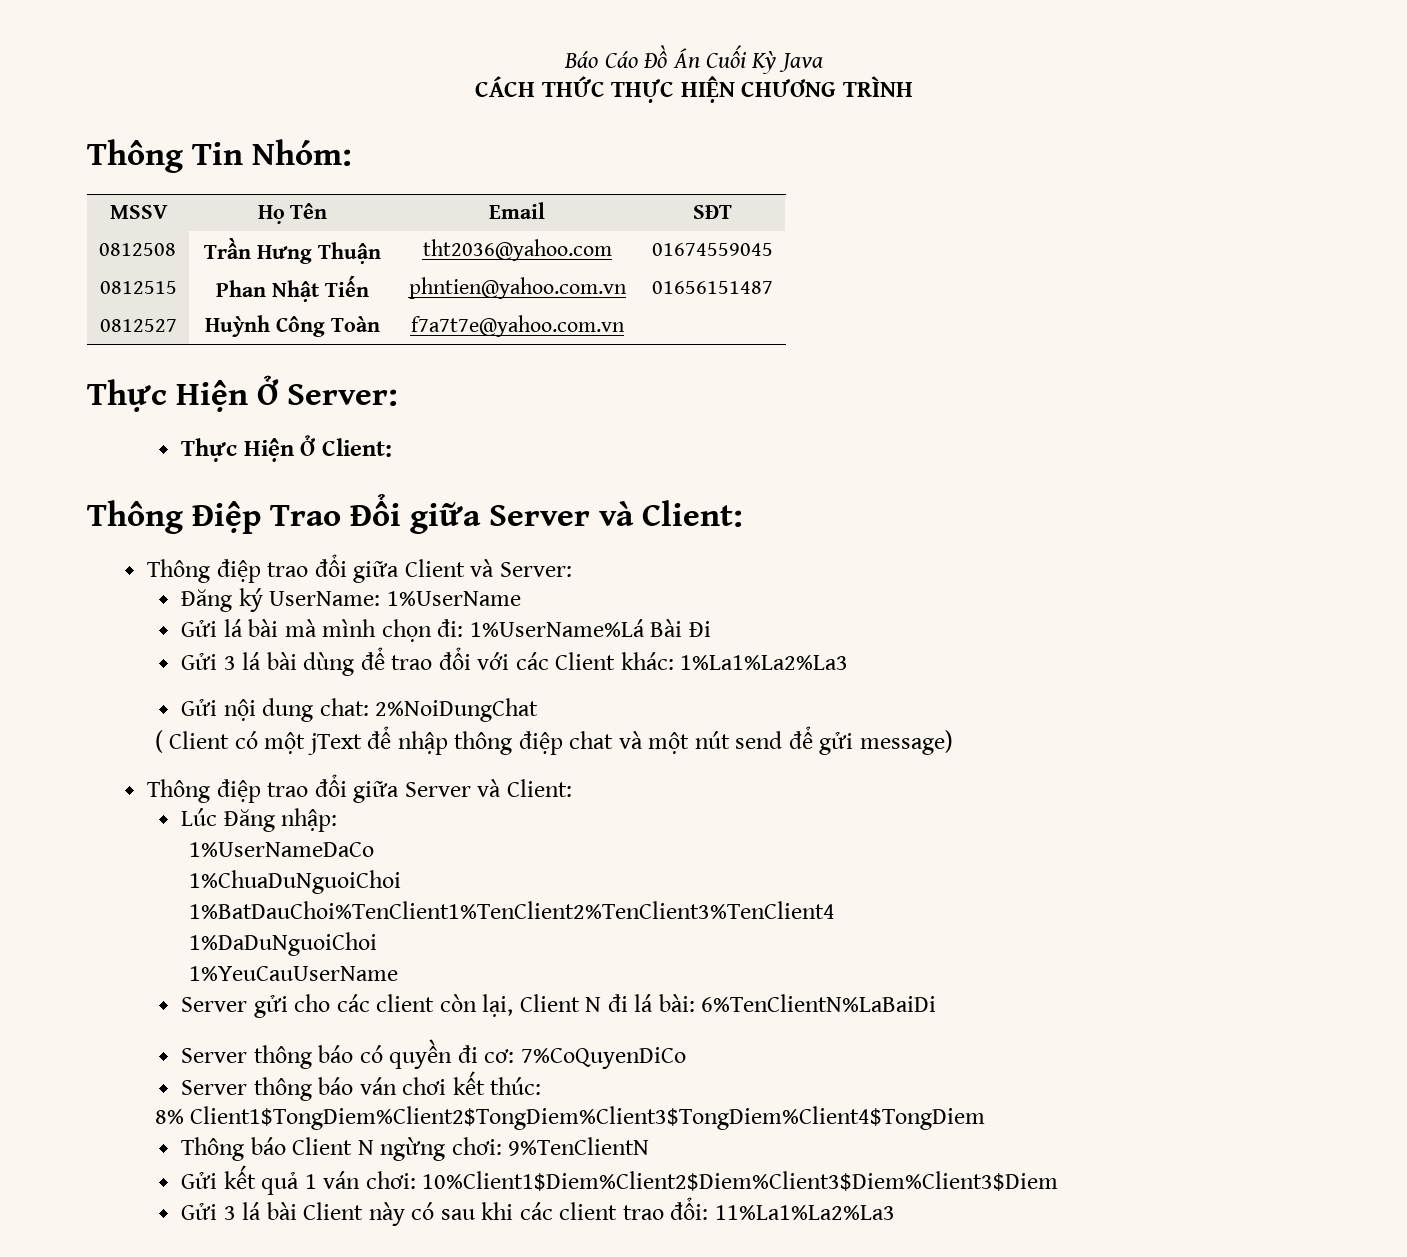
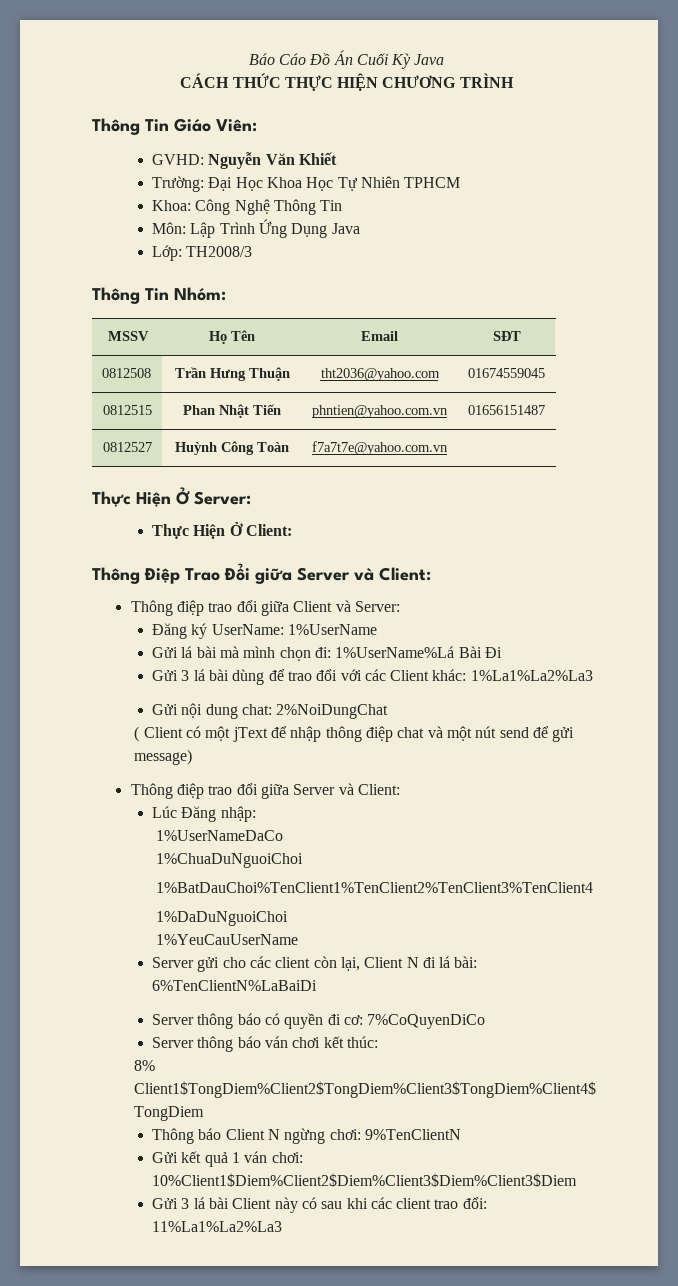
+ Thông Tin Giáo Viên:
+ GVHD: Nguyễn Văn Khiết
+ Trường: Đại Học Khoa Học Tự Nhiên TPHCM
+ Khoa: Công Nghệ Thông Tin
+ Môn: Lập Trình Ứng Dụng Java
+ Lớp: TH2008/3

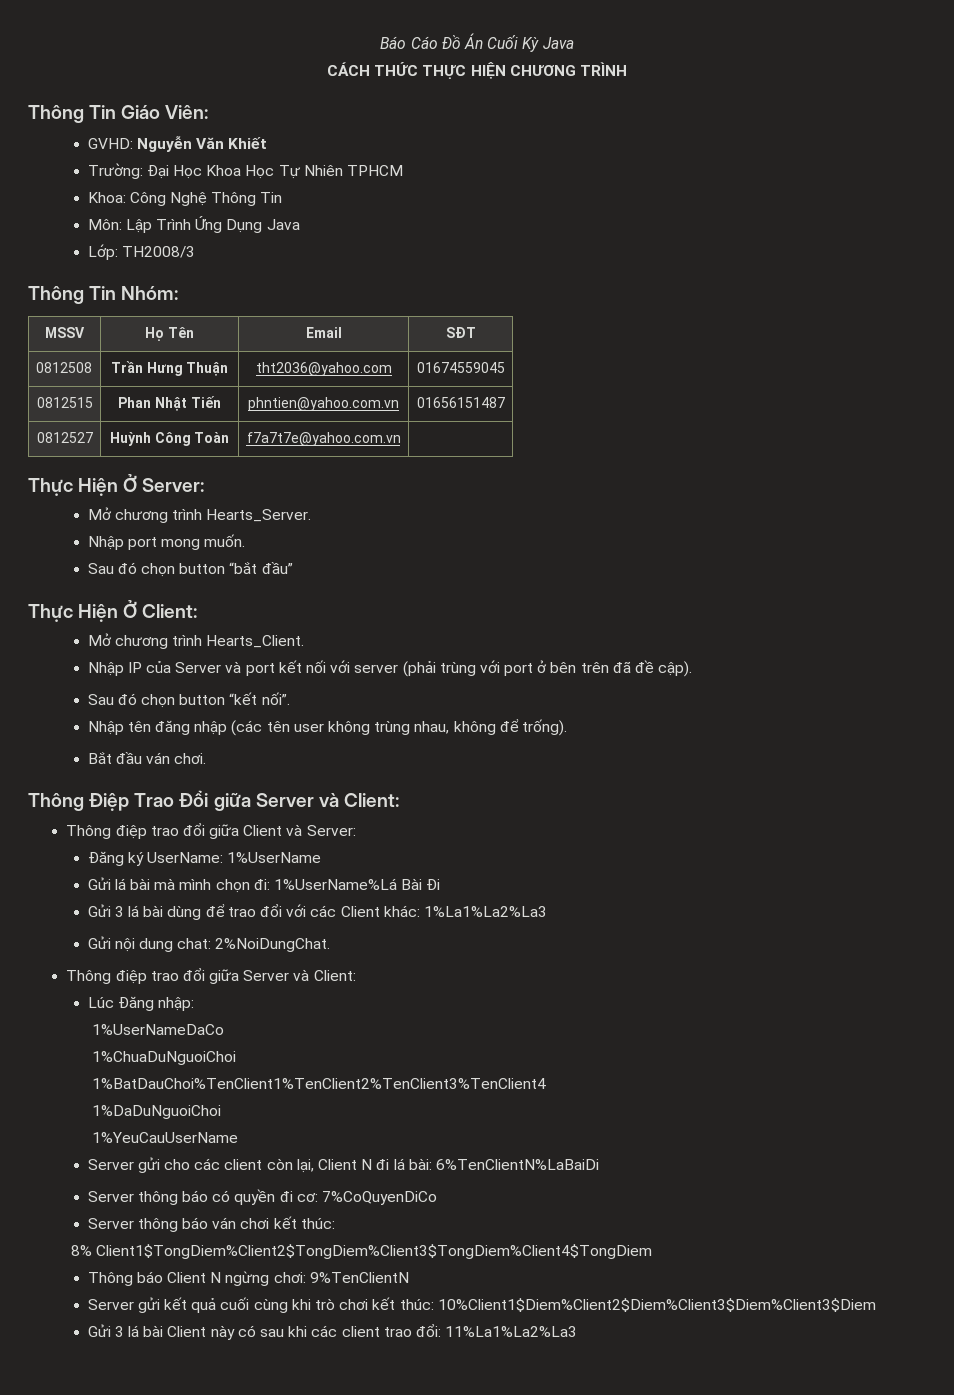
+ Mở chương trình Hearts_Server.
+ Nhập port mong muốn.
+ Sau đó chọn button “bắt đầu”
  Thực Hiện Ở Client:
+ Mở chương trình Hearts_Client.
+ Nhập IP của Server và port kết nối với server (phải trùng với port ở bên trên đã đề cập).
+ Sau đó chọn button “kết nối”.
+ Nhập tên đăng nhập (các tên user không trùng nhau, không để trống).
+ Bắt đầu ván chơi.
- Gửi nội dung chat: 2%NoiDungChat
- ( Client có một jText để nhập thông điệp chat và một nút send để gửi message)
+ Gửi nội dung chat: 2%NoiDungChat.
- Gửi kết quả 1 ván chơi: 10%Client1$Diem%Client2$Diem%Client3$Diem%Client3$Diem
+ Server gửi kết quả cuối cùng khi trò chơi kết thúc: 10%Client1$Diem%Client2$Diem%Client3$Diem%Client3$Diem

